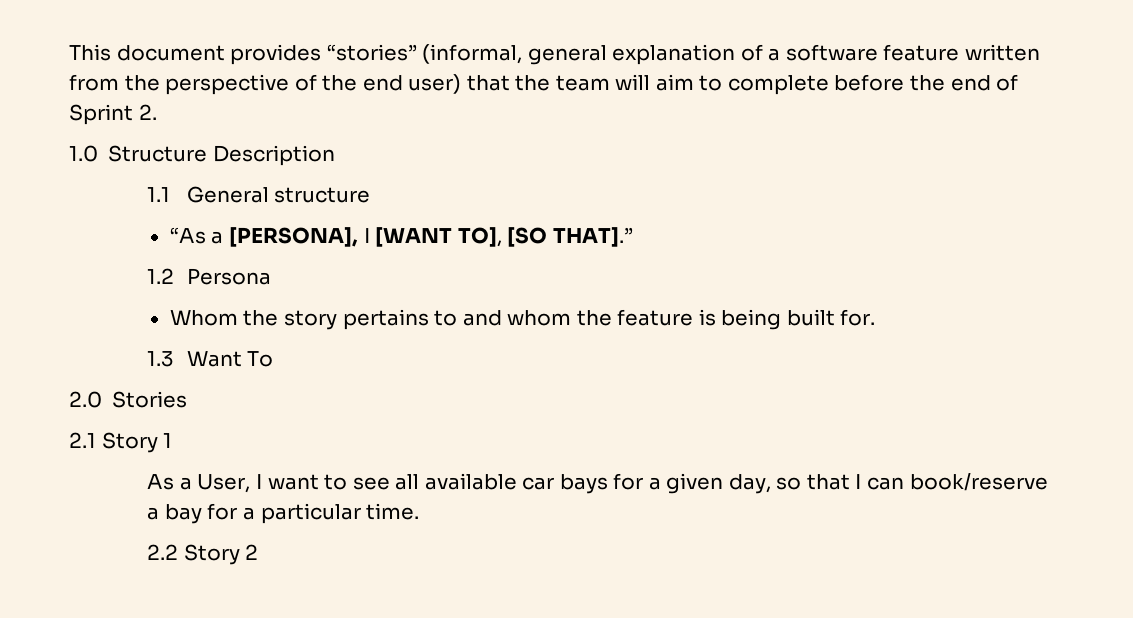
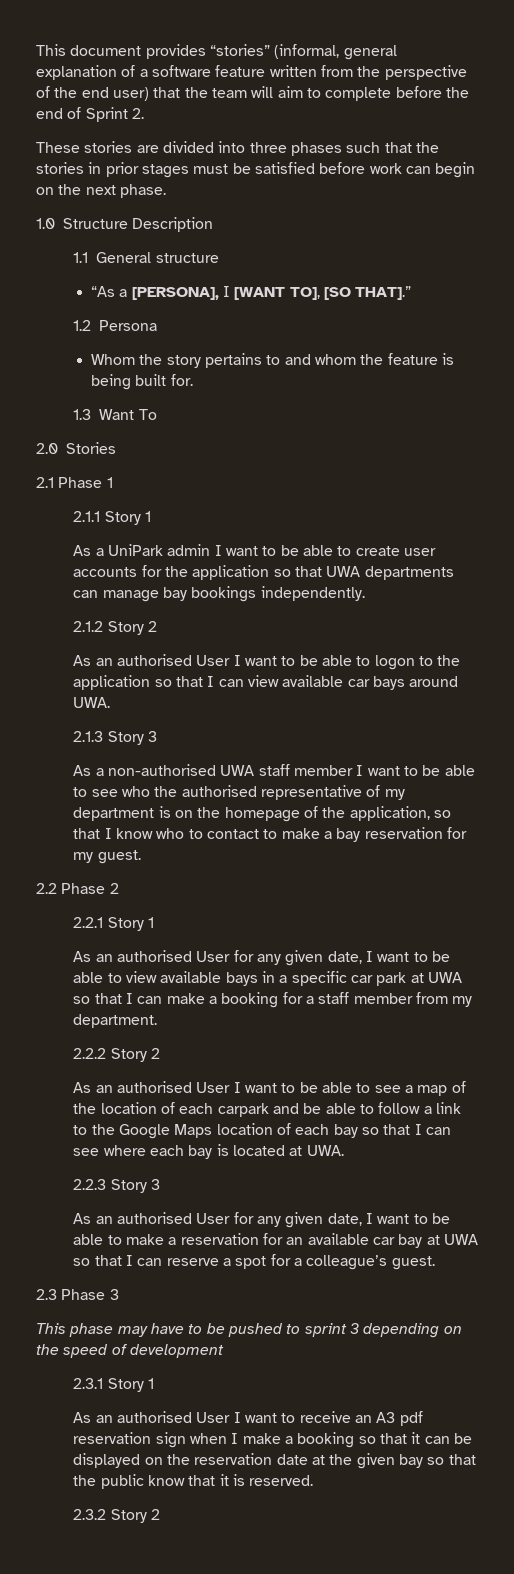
+ These stories are divided into three phases such that the stories in prior stages must be satisfied before work can begin on the next phase.
- 2.1 Story 1
+ 2.1 Phase 1
+ 2.1.1 Story 1
- As a User, I want to see all available car bays for a given day, so that I can book/reserve a bay for a particular time.
- 2.2 Story 2
+ As a UniPark admin I want to be able to create user accounts for the application so that UWA departments can manage bay bookings independently.
+ 2.1.2 Story 2
+ As an authorised User I want to be able to logon to the application so that I can view available car bays around UWA.
+ 2.1.3 Story 3
+ As a non-authorised UWA staff member I want to be able to see who the authorised representative of my department is on the homepage of the application, so that I know who to contact to make a bay reservation for my guest.
+ 2.2 Phase 2
+ 2.2.1 Story 1
+ As an authorised User for any given date, I want to be able to view available bays in a specific car park at UWA so that I can make a booking for a staff member from my department.
+ 2.2.2 Story 2
+ As an authorised User I want to be able to see a map of the location of each carpark and be able to follow a link to the Google Maps location of each bay so that I can see where each bay is located at UWA.
+ 2.2.3 Story 3
+ As an authorised User for any given date, I want to be able to make a reservation for an available car bay at UWA so that I can reserve a spot for a colleague’s guest.
+ 2.3 Phase 3
+ This phase may have to be pushed to sprint 3 depending on the speed of development
+ 2.3.1 Story 1
+ As an authorised User I want to receive an A3 pdf reservation sign when I make a booking so that it can be displayed on the reservation date at the given bay so that the public know that it is reserved.
+ 2.3.2 Story 2

